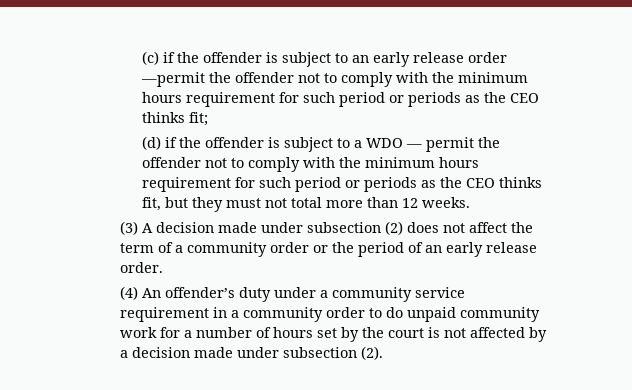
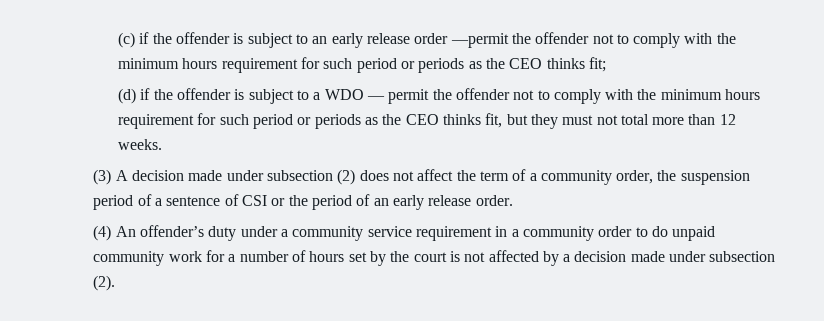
- (3) A decision made under subsection (2) does not affect the term of a community order or the period of an early release order.
+ (3) A decision made under subsection (2) does not affect the term of a community order, the suspension period of a sentence of CSI or the period of an early release order.

